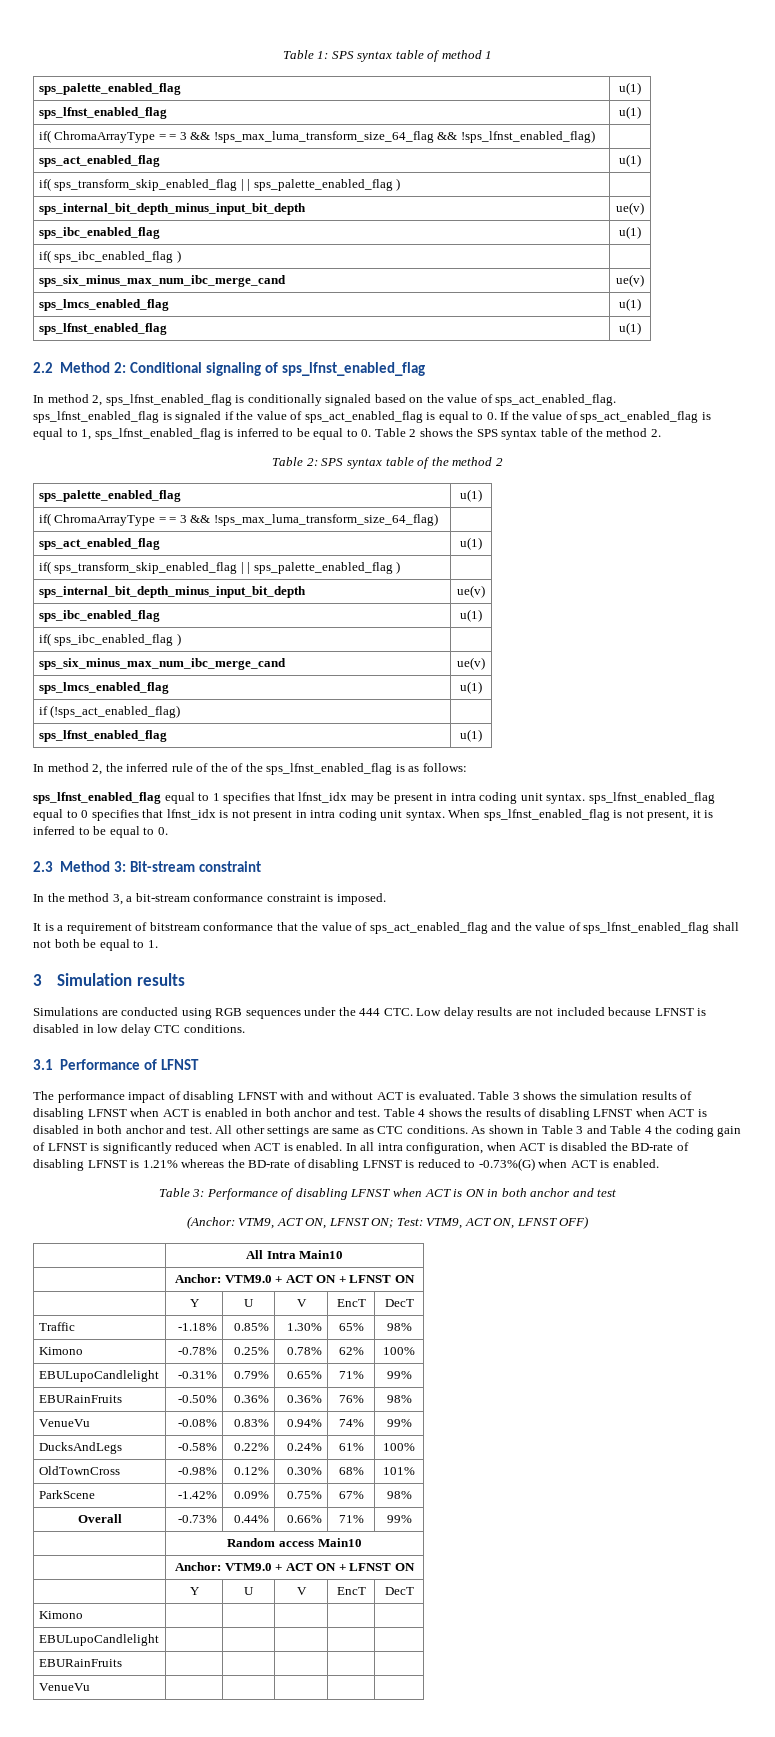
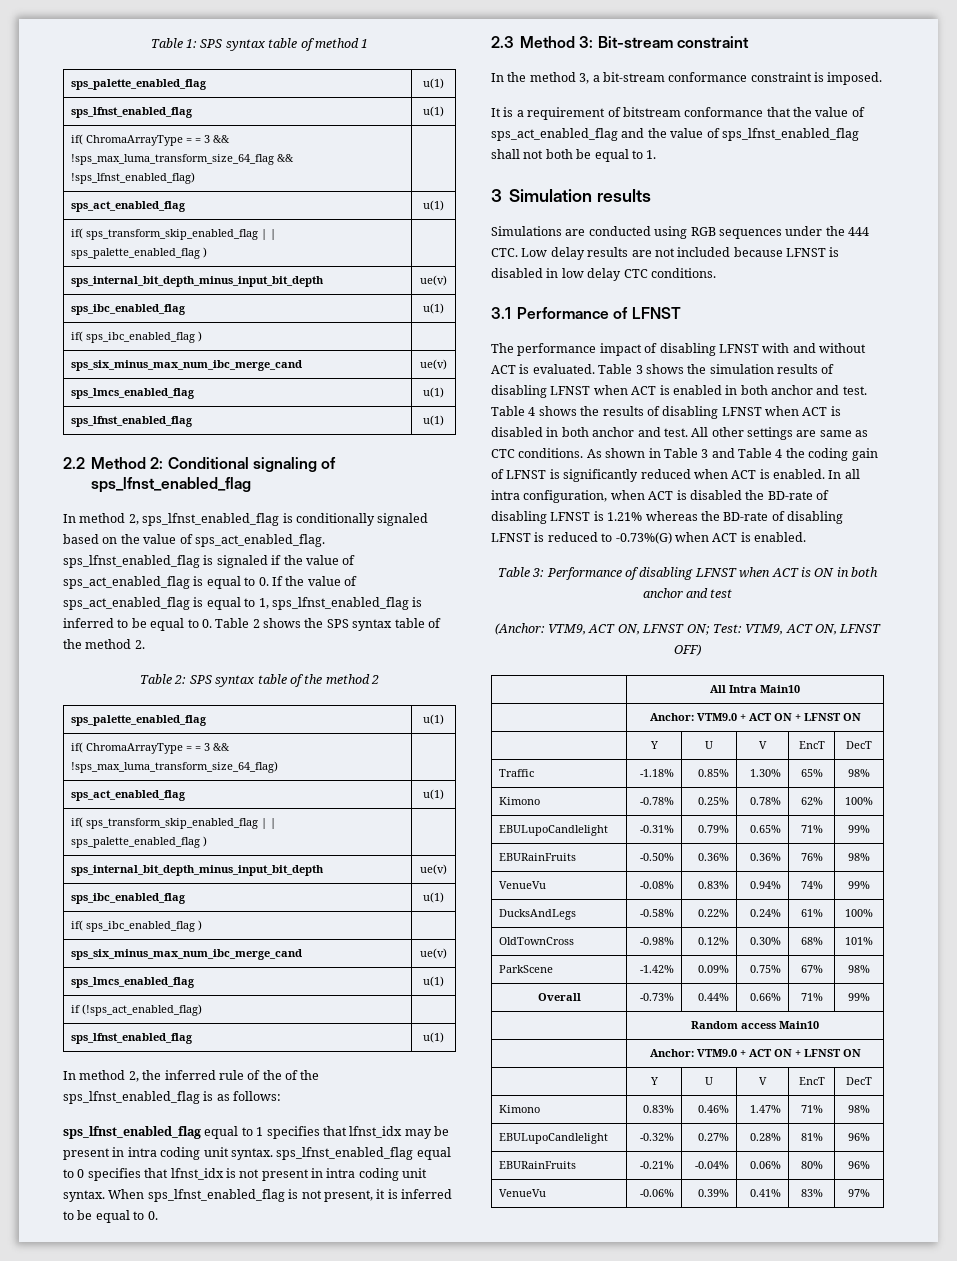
- Kimono | | | | |
- EBULupoCandlelight | | | | |
- EBURainFruits | | | | |
- VenueVu | | | | |
+ Kimono | 0.83% | 0.46% | 1.47% | 71% | 98%
+ EBULupoCandlelight | -0.32% | 0.27% | 0.28% | 81% | 96%
+ EBURainFruits | -0.21% | -0.04% | 0.06% | 80% | 96%
+ VenueVu | -0.06% | 0.39% | 0.41% | 83% | 97%

